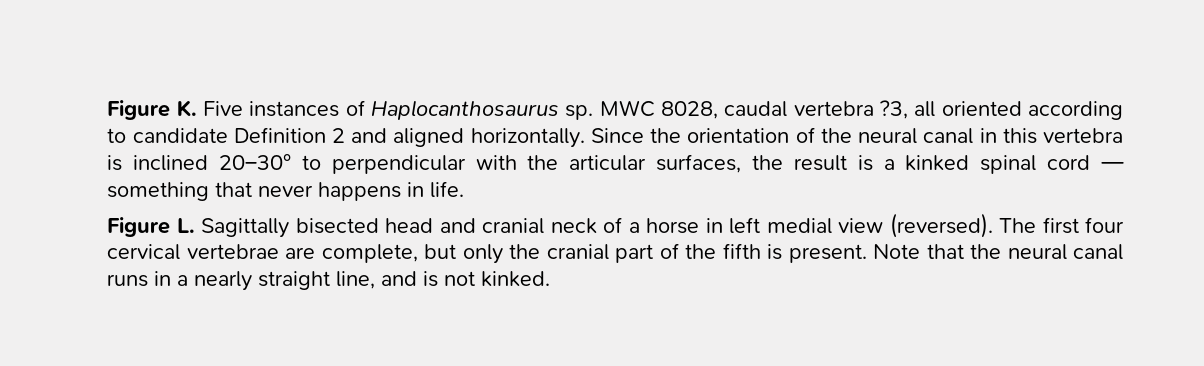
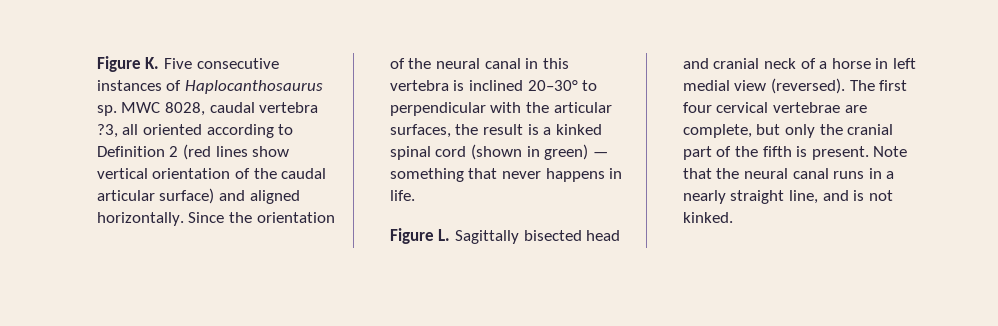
- Figure K. Five instances of Haplocanthosaurus sp.
+ Figure K. Five consecutive instances of Haplocanthosaurus sp.
- MWC 8028, caudal vertebra ?3, all oriented according to candidate Definition 2 and aligned horizontally.
+ MWC 8028, caudal vertebra ?3, all oriented according to Definition 2 (red lines show vertical orientation of the caudal articular surface) and aligned horizontally.
- Since the orientation of the neural canal in this vertebra is inclined 20–30° to perpendicular with the articular surfaces, the result is a kinked spinal cord — something that never happens in life.
+ Since the orientation of the neural canal in this vertebra is inclined 20–30° to perpendicular with the articular surfaces, the result is a kinked spinal cord (shown in green) — something that never happens in life.

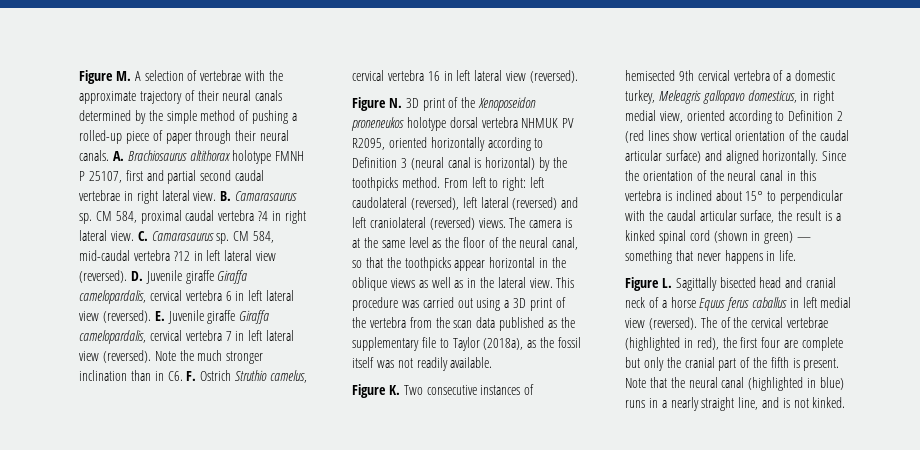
- Figure K. Five consecutive instances of Haplocanthosaurus sp. MWC 8028, caudal vertebra ?3, all oriented according to Definition 2 (red lines show vertical orientation of the caudal articular surface) and aligned horizontally.
+ Figure M. A selection of vertebrae with the approximate trajectory of their neural canals determined by the simple method of pushing a rolled-up piece of paper through their neural canals. A. Brachiosaurus altithorax holotype FMNH P 25107, first and partial second caudal vertebrae in right lateral view. B. Camarasaurus sp. CM 584, proximal caudal vertebra ?4 in right lateral view. C. Camarasaurus sp. CM 584, mid-caudal vertebra ?12 in left lateral view (reversed). D. Juvenile giraffe Giraffa camelopardalis, cervical vertebra 6 in left lateral view (reversed). E. Juvenile giraffe Giraffa camelopardalis, cervical vertebra 7 in left lateral view (reversed). Note the much stronger inclination than in C6. F. Ostrich Struthio camelus, cervical vertebra 16 in left lateral view (reversed).
+ Figure N. 3D print of the Xenoposeidon proneneukos holotype dorsal vertebra NHMUK PV R2095, oriented horizontally according to Definition 3 (neural canal is horizontal) by the toothpicks method. From left to right: left caudolateral (reversed), left lateral (reversed) and left craniolateral (reversed) views. The camera is at the same level as the floor of the neural canal, so that the toothpicks appear horizontal in the oblique views as well as in the lateral view. This procedure was carried out using a 3D print of the vertebra from the scan data published as the supplementary file to Taylor (2018a), as the fossil itself was not readily available.
+ Figure K. Two consecutive instances of hemisected 9th cervical vertebra of a domestic turkey, Meleagris gallopavo domesticus, in right medial view, oriented according to Definition 2 (red lines show vertical orientation of the caudal articular surface) and aligned horizontally.
- Since the orientation of the neural canal in this vertebra is inclined 20–30° to perpendicular with the articular surfaces, the result is a kinked spinal cord (shown in green) — something that never happens in life.
+ Since the orientation of the neural canal in this vertebra is inclined about 15° to perpendicular with the caudal articular surface, the result is a kinked spinal cord (shown in green) — something that never happens in life.
- Figure L. Sagittally bisected head and cranial neck of a horse in left medial view (reversed).
+ Figure L. Sagittally bisected head and cranial neck of a horse Equus ferus caballus in left medial view (reversed).
- The first four cervical vertebrae are complete, but only the cranial part of the fifth is present.
+ The of the cervical vertebrae (highlighted in red), the first four are complete but only the cranial part of the fifth is present.
- Note that the neural canal runs in a nearly straight line, and is not kinked.
+ Note that the neural canal (highlighted in blue) runs in a nearly straight line, and is not kinked.

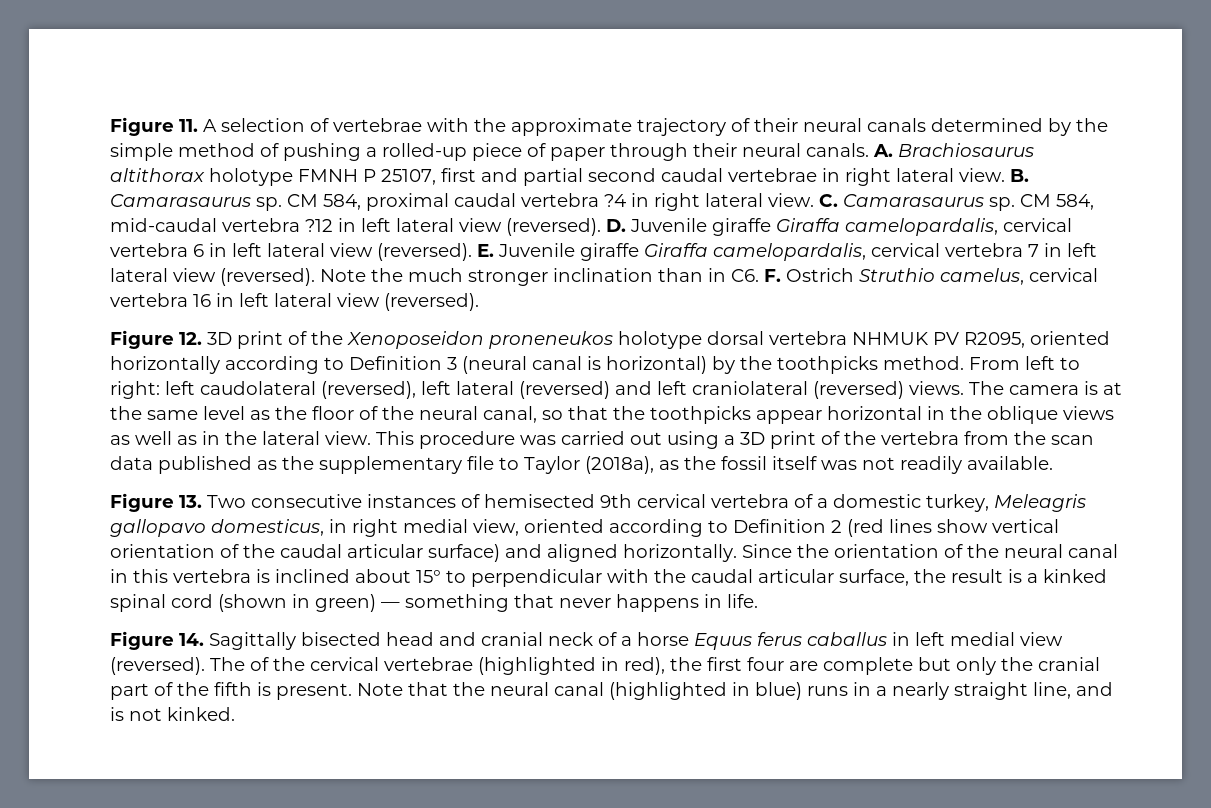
- Figure M. A selection of vertebrae with the approximate trajectory of their neural canals determined by the simple method of pushing a rolled-up piece of paper through their neural canals.
+ Figure 11. A selection of vertebrae with the approximate trajectory of their neural canals determined by the simple method of pushing a rolled-up piece of paper through their neural canals.
- Figure N. 3D print of the Xenoposeidon proneneukos holotype dorsal vertebra NHMUK PV R2095, oriented horizontally according to Definition 3 (neural canal is horizontal) by the toothpicks method.
+ Figure 12. 3D print of the Xenoposeidon proneneukos holotype dorsal vertebra NHMUK PV R2095, oriented horizontally according to Definition 3 (neural canal is horizontal) by the toothpicks method.
- Figure K. Two consecutive instances of hemisected 9th cervical vertebra of a domestic turkey, Meleagris gallopavo domesticus, in right medial view, oriented according to Definition 2 (red lines show vertical orientation of the caudal articular surface) and aligned horizontally.
+ Figure 13. Two consecutive instances of hemisected 9th cervical vertebra of a domestic turkey, Meleagris gallopavo domesticus, in right medial view, oriented according to Definition 2 (red lines show vertical orientation of the caudal articular surface) and aligned horizontally.
- Figure L. Sagittally bisected head and cranial neck of a horse Equus ferus caballus in left medial view (reversed).
+ Figure 14. Sagittally bisected head and cranial neck of a horse Equus ferus caballus in left medial view (reversed).

